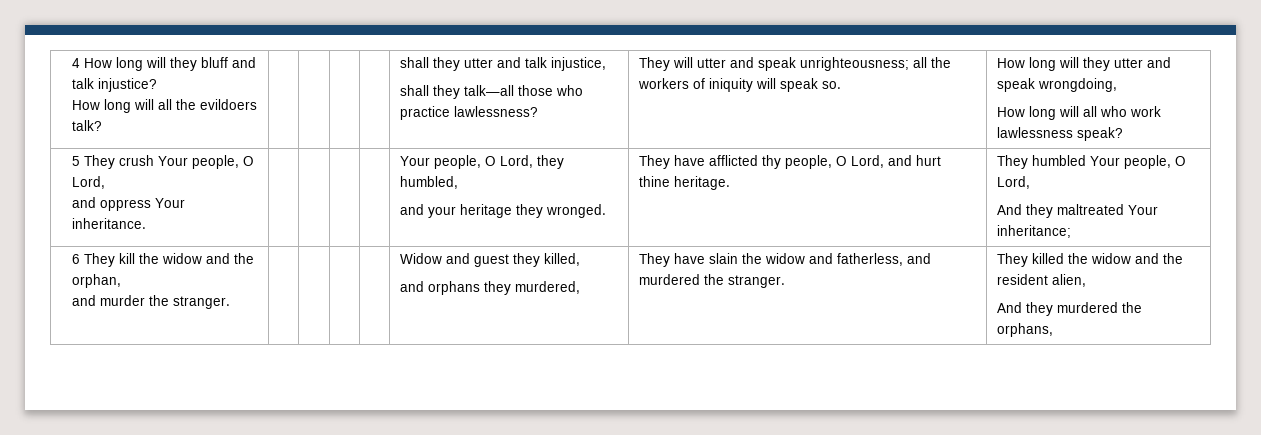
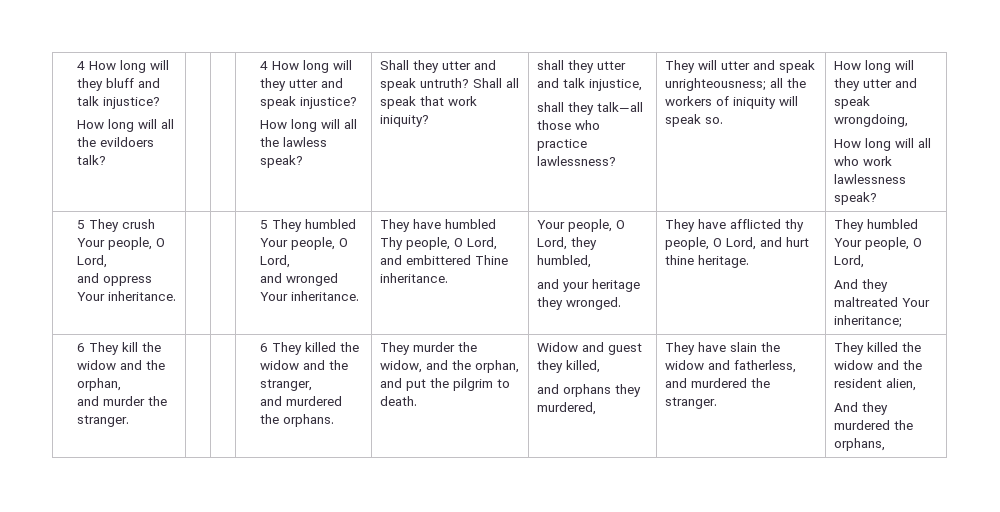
+ 4 How long will they utter and speak injustice?
+ How long will all the lawless speak? | Shall they utter and speak untruth? Shall all speak that work iniquity?
+ 5 They humbled Your people, O Lord,
+ and wronged Your inheritance. | They have humbled Thy people, O Lord, and embittered Thine inheritance.
+ 6 They killed the widow and the stranger,
+ and murdered the orphans. | They murder the widow, and the orphan, and put the pilgrim to death.

